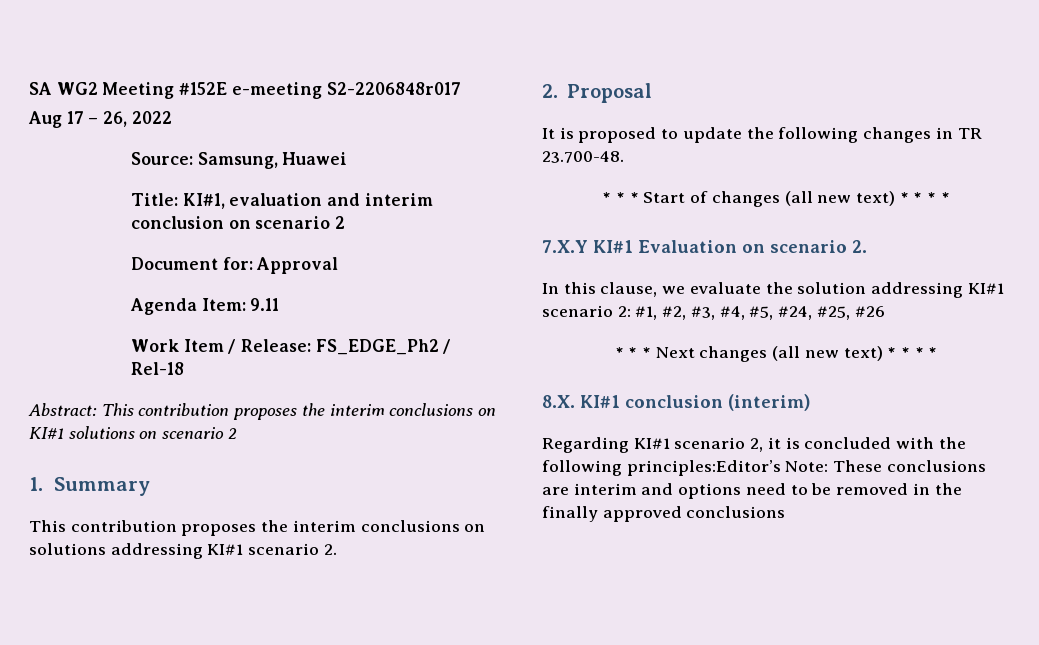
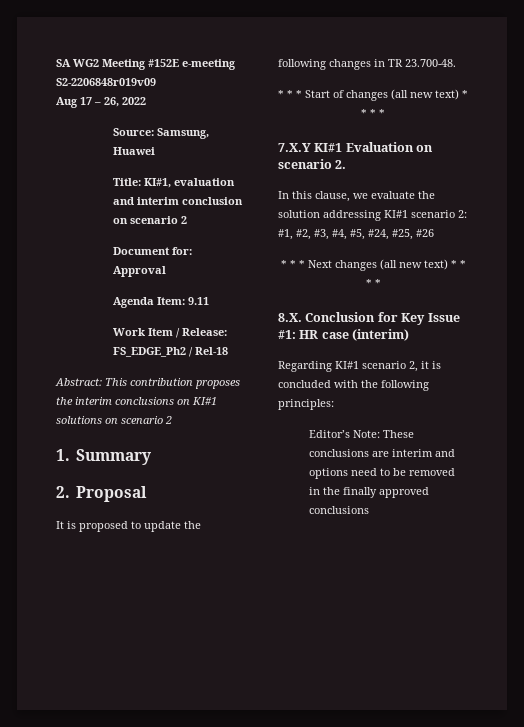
- SA WG2 Meeting #152E e-meeting S2-2206848r017
+ SA WG2 Meeting #152E e-meeting S2-2206848r019v09
- This contribution proposes the interim conclusions on solutions addressing KI#1 scenario 2.
- 8.X. KI#1 conclusion (interim)
+ 8.X. Conclusion for Key Issue #1: HR case (interim)
- Regarding KI#1 scenario 2, it is concluded with the following principles:Editor’s Note: These conclusions are interim and options need to be removed in the finally approved conclusions
+ Regarding KI#1 scenario 2, it is concluded with the following principles:
+ Editor’s Note: These conclusions are interim and options need to be removed in the finally approved conclusions

